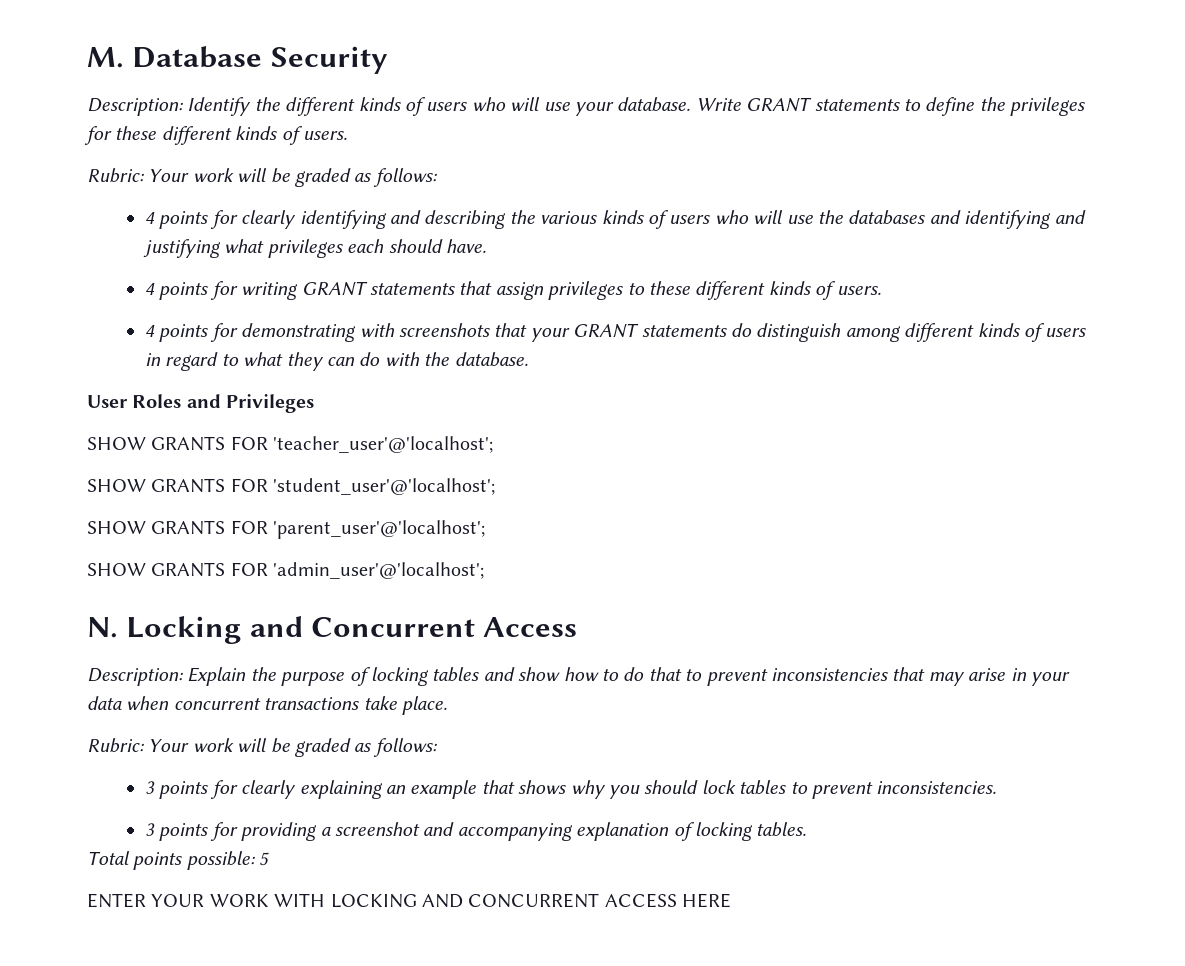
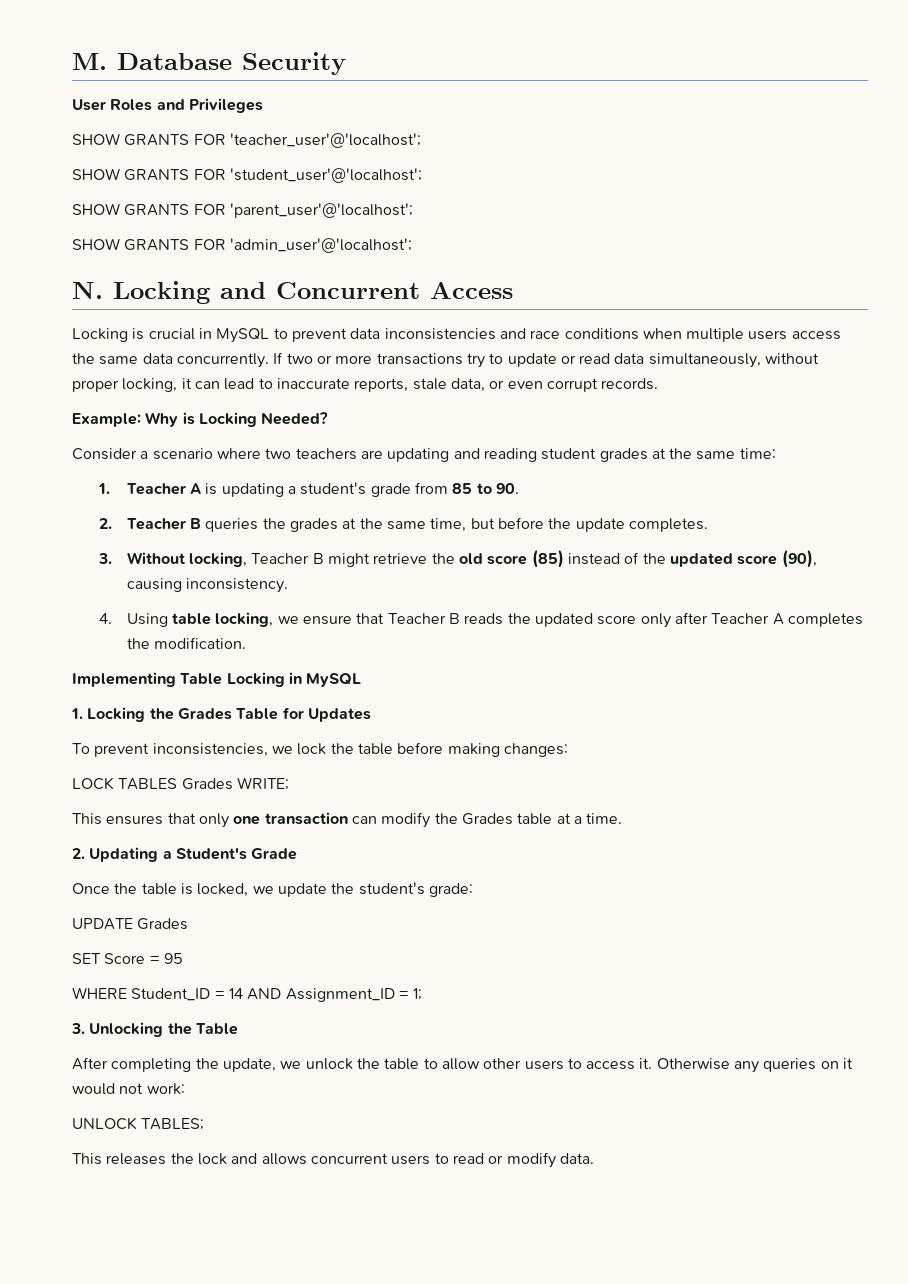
- Description: Identify the different kinds of users who will use your database. Write GRANT statements to define the privileges for these different kinds of users.
- Rubric: Your work will be graded as follows:
- 4 points for clearly identifying and describing the various kinds of users who will use the databases and identifying and justifying what privileges each should have.
- 4 points for writing GRANT statements that assign privileges to these different kinds of users.
- 4 points for demonstrating with screenshots that your GRANT statements do distinguish among different kinds of users in regard to what they can do with the database.
- Description: Explain the purpose of locking tables and show how to do that to prevent inconsistencies that may arise in your data when concurrent transactions take place.
- Rubric: Your work will be graded as follows:
- 3 points for clearly explaining an example that shows why you should lock tables to prevent inconsistencies.
- 3 points for providing a screenshot and accompanying explanation of locking tables.
- Total points possible: 5
- ENTER YOUR WORK WITH LOCKING AND CONCURRENT ACCESS HERE
+ Locking is crucial in MySQL to prevent data inconsistencies and race conditions when multiple users access the same data concurrently. If two or more transactions try to update or read data simultaneously, without proper locking, it can lead to inaccurate reports, stale data, or even corrupt records.
+ Example: Why is Locking Needed?
+ Consider a scenario where two teachers are updating and reading student grades at the same time:
+ 1. Teacher A is updating a student's grade from 85 to 90.
+ 2. Teacher B queries the grades at the same time, but before the update completes.
+ 3. Without locking, Teacher B might retrieve the old score (85) instead of the updated score (90), causing inconsistency.
+ 4. Using table locking, we ensure that Teacher B reads the updated score only after Teacher A completes the modification.
+ Implementing Table Locking in MySQL
+ 1. Locking the Grades Table for Updates
+ To prevent inconsistencies, we lock the table before making changes:
+ LOCK TABLES Grades WRITE;
+ This ensures that only one transaction can modify the Grades table at a time.
+ 2. Updating a Student's Grade
+ Once the table is locked, we update the student's grade:
+ UPDATE Grades
+ SET Score = 95
+ WHERE Student_ID = 14 AND Assignment_ID = 1;
+ 3. Unlocking the Table
+ After completing the update, we unlock the table to allow other users to access it. Otherwise any queries on it would not work:
+ UNLOCK TABLES;
+ This releases the lock and allows concurrent users to read or modify data.

